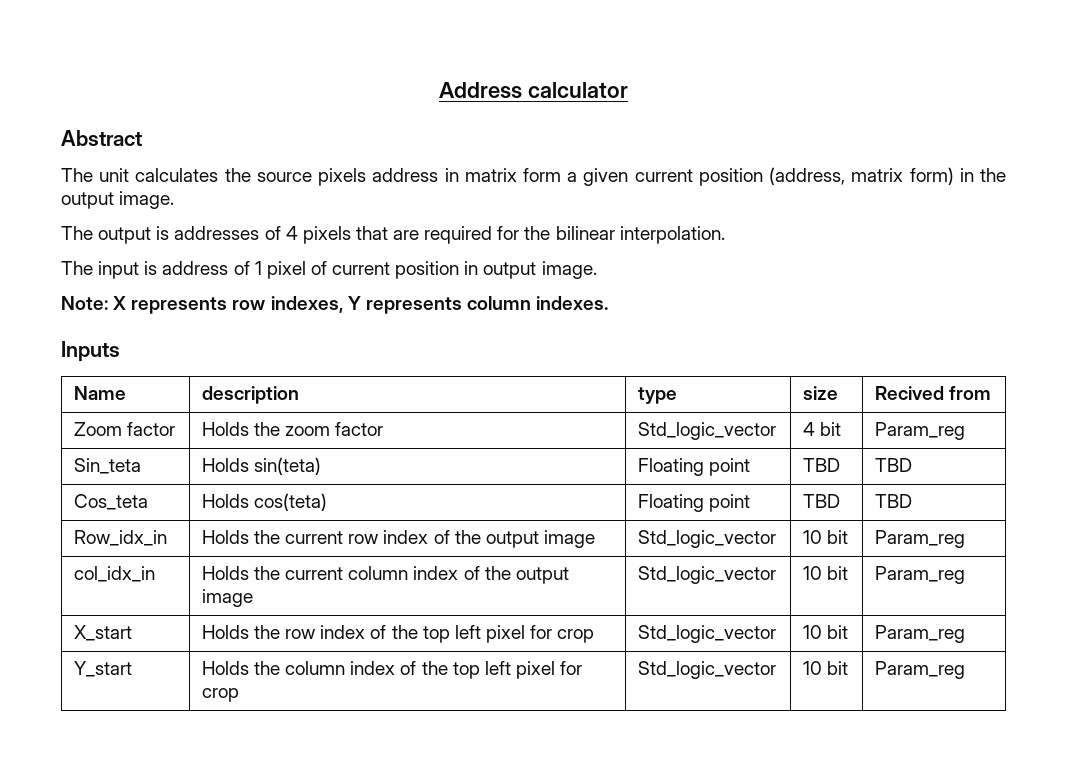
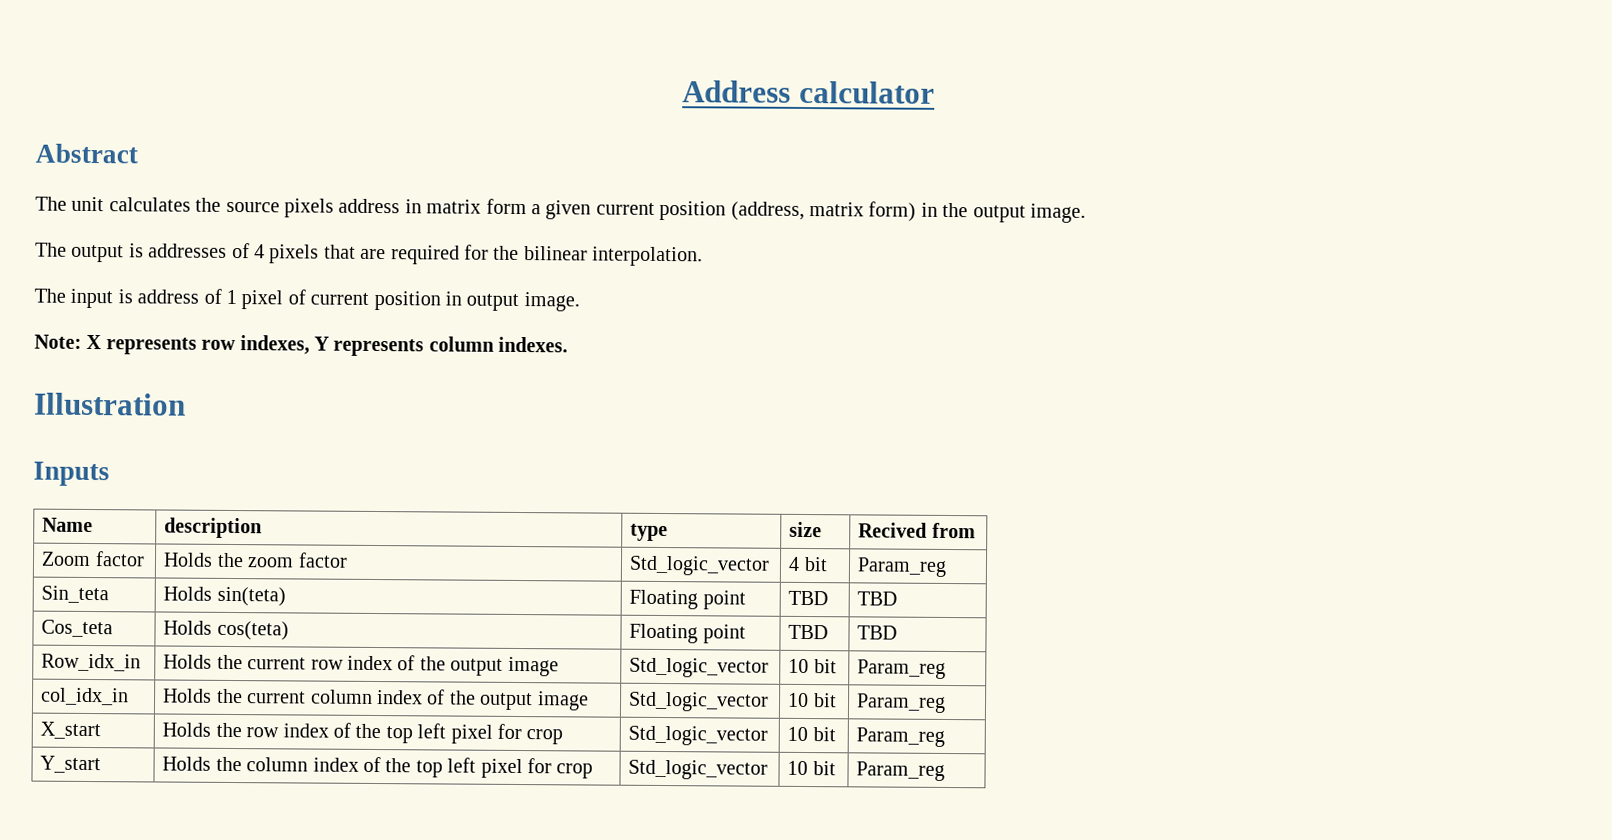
+ Illustration

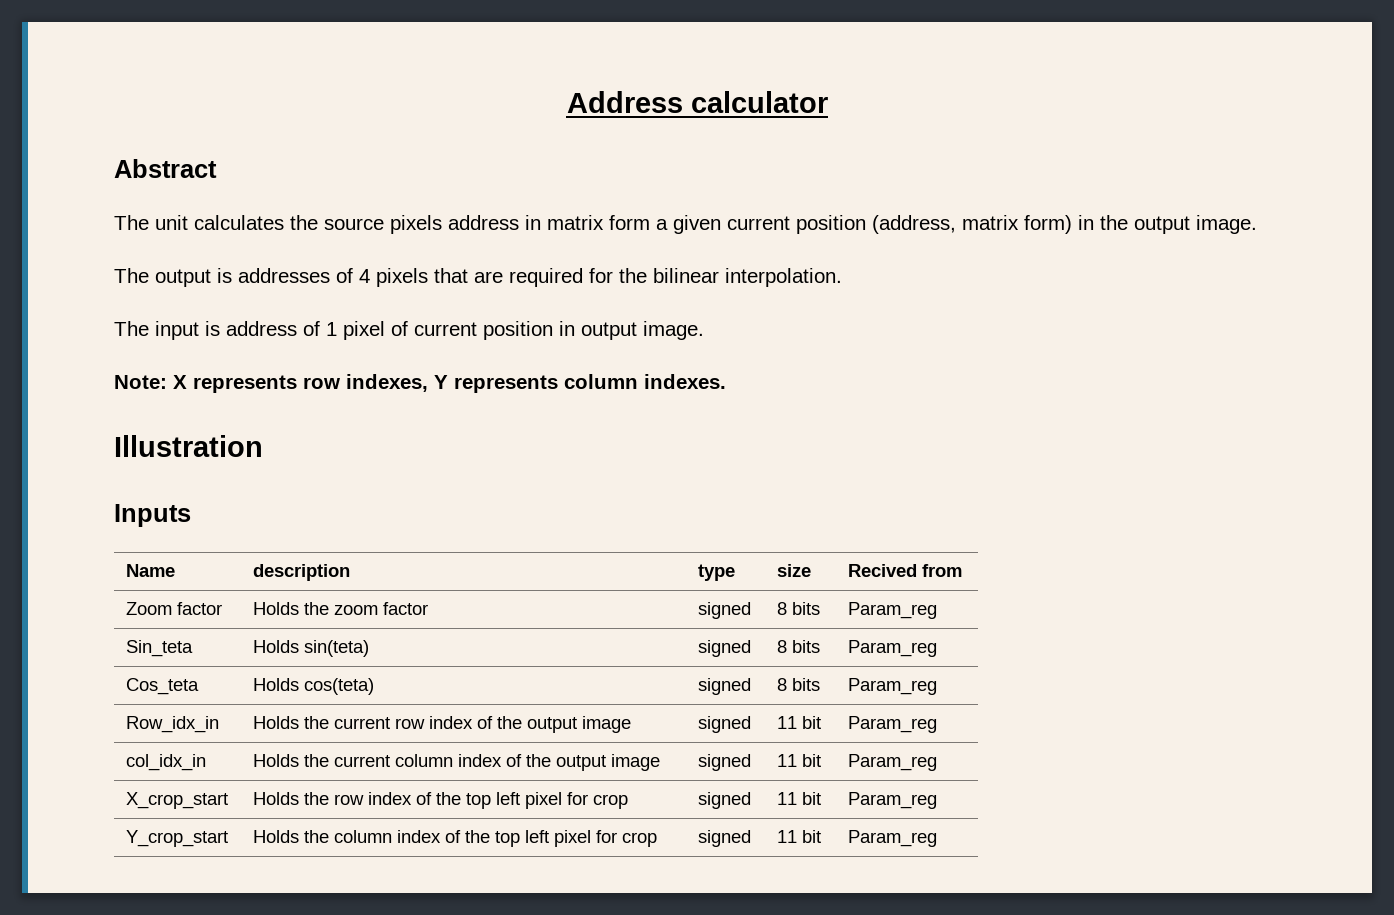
- Zoom factor | Holds the zoom factor | Std_logic_vector | 4 bit | Param_reg
+ Zoom factor | Holds the zoom factor | signed | 8 bits | Param_reg
- Sin_teta | Holds sin(teta) | Floating point | TBD | TBD
+ Sin_teta | Holds sin(teta) | signed | 8 bits | Param_reg
- Cos_teta | Holds cos(teta) | Floating point | TBD | TBD
+ Cos_teta | Holds cos(teta) | signed | 8 bits | Param_reg
- Row_idx_in | Holds the current row index of the output image | Std_logic_vector | 10 bit | Param_reg
+ Row_idx_in | Holds the current row index of the output image | signed | 11 bit | Param_reg
- col_idx_in | Holds the current column index of the output image | Std_logic_vector | 10 bit | Param_reg
- X_start | Holds the row index of the top left pixel for crop | Std_logic_vector | 10 bit | Param_reg
- Y_start | Holds the column index of the top left pixel for crop | Std_logic_vector | 10 bit | Param_reg
+ col_idx_in | Holds the current column index of the output image | signed | 11 bit | Param_reg
+ X_crop_start | Holds the row index of the top left pixel for crop | signed | 11 bit | Param_reg
+ Y_crop_start | Holds the column index of the top left pixel for crop | signed | 11 bit | Param_reg

